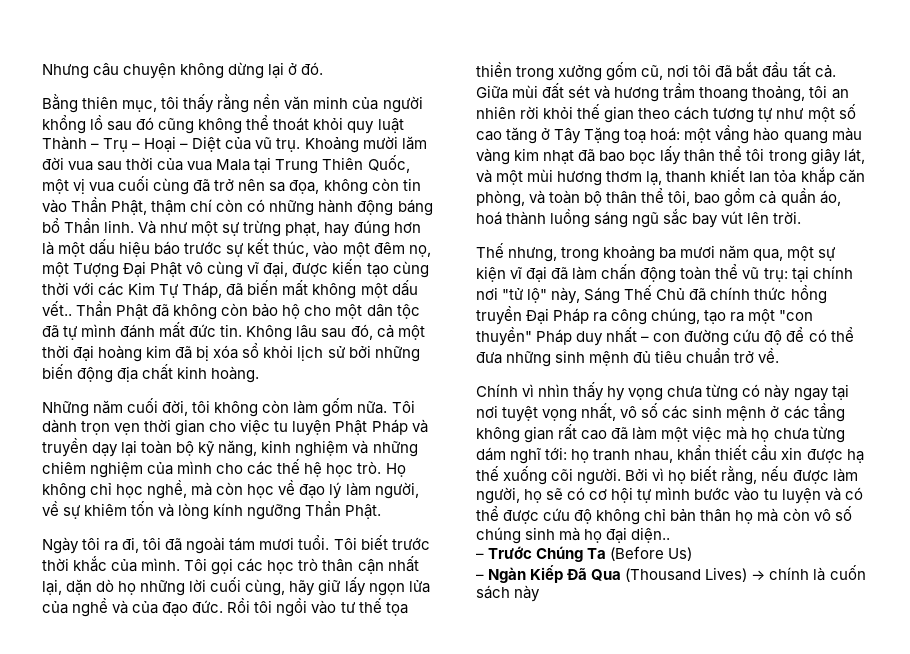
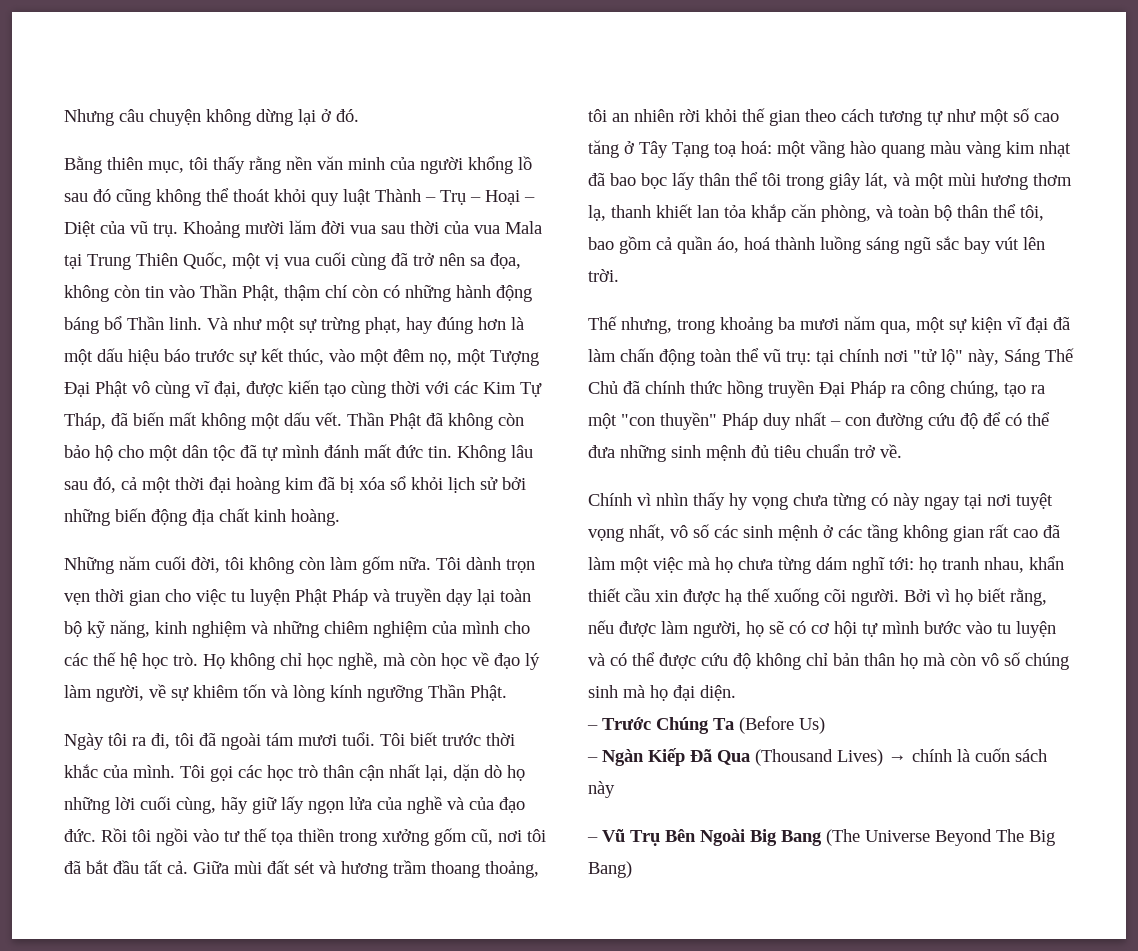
- Và như một sự trừng phạt, hay đúng hơn là một dấu hiệu báo trước sự kết thúc, vào một đêm nọ, một Tượng Đại Phật vô cùng vĩ đại, được kiến tạo cùng thời với các Kim Tự Tháp, đã biến mất không một dấu vết..
+ Và như một sự trừng phạt, hay đúng hơn là một dấu hiệu báo trước sự kết thúc, vào một đêm nọ, một Tượng Đại Phật vô cùng vĩ đại, được kiến tạo cùng thời với các Kim Tự Tháp, đã biến mất không một dấu vết.
- Giữa mùi đất sét và hương trầm thoang thoảng, tôi an nhiên rời khỏi thế gian theo cách tương tự như một số cao tăng ở Tây Tặng toạ hoá:
+ Giữa mùi đất sét và hương trầm thoang thoảng, tôi an nhiên rời khỏi thế gian theo cách tương tự như một số cao tăng ở Tây Tạng toạ hoá:
- Bởi vì họ biết rằng, nếu được làm người, họ sẽ có cơ hội tự mình bước vào tu luyện và có thể được cứu độ không chỉ bản thân họ mà còn vô số chúng sinh mà họ đại diện..
+ Bởi vì họ biết rằng, nếu được làm người, họ sẽ có cơ hội tự mình bước vào tu luyện và có thể được cứu độ không chỉ bản thân họ mà còn vô số chúng sinh mà họ đại diện.
+ – Vũ Trụ Bên Ngoài Big Bang (The Universe Beyond The Big Bang)

